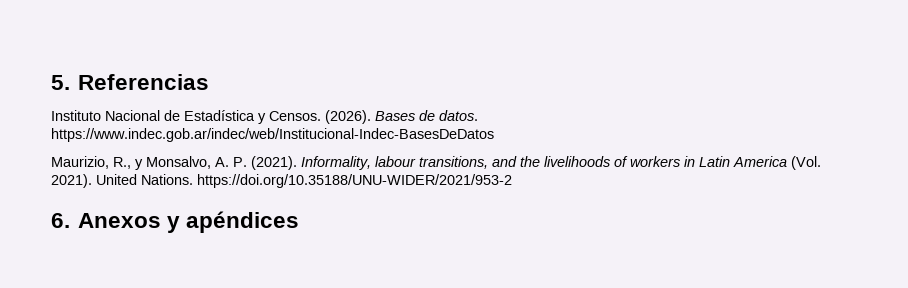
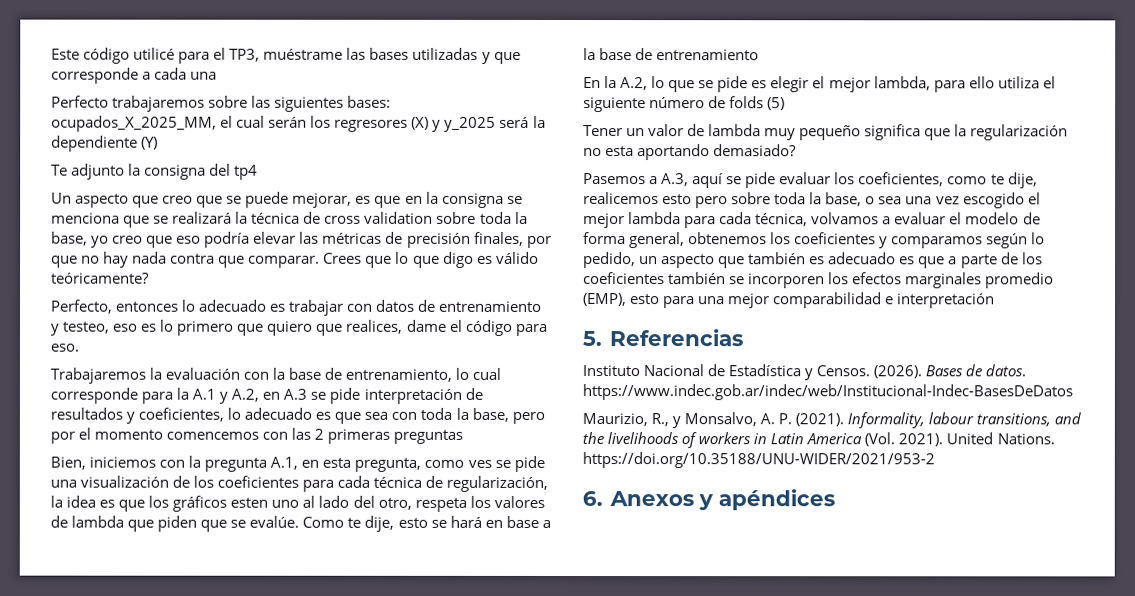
+ Este código utilicé para el TP3, muéstrame las bases utilizadas y que corresponde a cada una
+ Perfecto trabajaremos sobre las siguientes bases: ocupados_X_2025_MM, el cual serán los regresores (X) y y_2025 será la dependiente (Y)
+ Te adjunto la consigna del tp4
+ Un aspecto que creo que se puede mejorar, es que en la consigna se menciona que se realizará la técnica de cross validation sobre toda la base, yo creo que eso podría elevar las métricas de precisión finales, por que no hay nada contra que comparar. Crees que lo que digo es válido teóricamente?
+ Perfecto, entonces lo adecuado es trabajar con datos de entrenamiento y testeo, eso es lo primero que quiero que realices, dame el código para eso.
+ Trabajaremos la evaluación con la base de entrenamiento, lo cual corresponde para la A.1 y A.2, en A.3 se pide interpretación de resultados y coeficientes, lo adecuado es que sea con toda la base, pero por el momento comencemos con las 2 primeras preguntas
+ Bien, iniciemos con la pregunta A.1, en esta pregunta, como ves se pide una visualización de los coeficientes para cada técnica de regularización, la idea es que los gráficos esten uno al lado del otro, respeta los valores de lambda que piden que se evalúe. Como te dije, esto se hará en base a la base de entrenamiento
+ En la A.2, lo que se pide es elegir el mejor lambda, para ello utiliza el siguiente número de folds (5)
+ Tener un valor de lambda muy pequeño significa que la regularización no esta aportando demasiado?
+ Pasemos a A.3, aquí se pide evaluar los coeficientes, como te dije, realicemos esto pero sobre toda la base, o sea una vez escogido el mejor lambda para cada técnica, volvamos a evaluar el modelo de forma general, obtenemos los coeficientes y comparamos según lo pedido, un aspecto que también es adecuado es que a parte de los coeficientes también se incorporen los efectos marginales promedio (EMP), esto para una mejor comparabilidad e interpretación

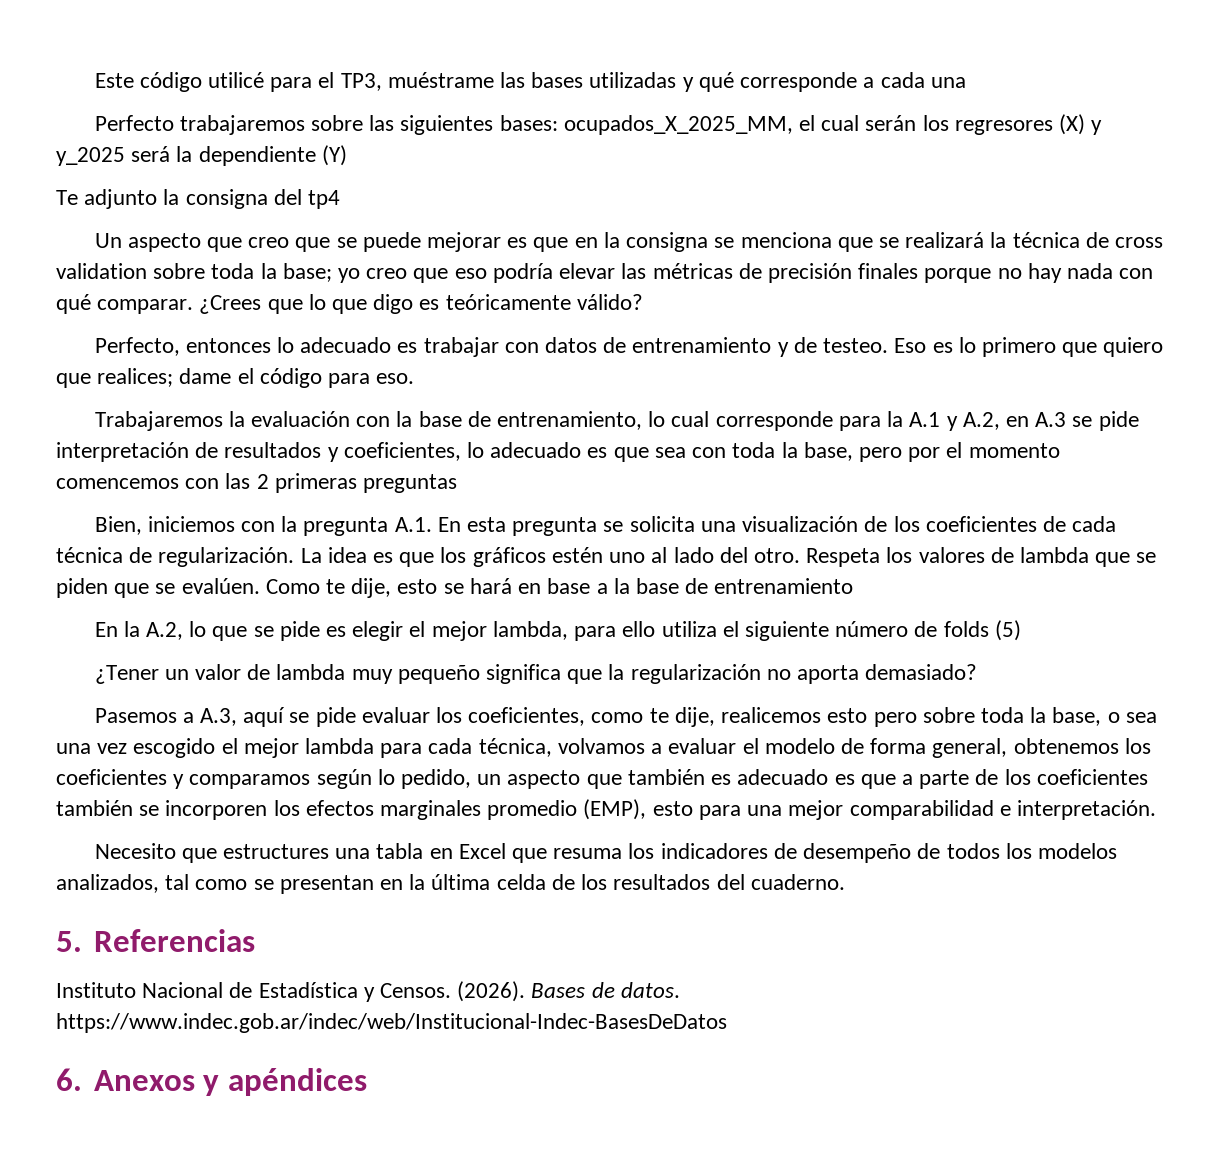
- Este código utilicé para el TP3, muéstrame las bases utilizadas y que corresponde a cada una
+ Este código utilicé para el TP3, muéstrame las bases utilizadas y qué corresponde a cada una
- Un aspecto que creo que se puede mejorar, es que en la consigna se menciona que se realizará la técnica de cross validation sobre toda la base, yo creo que eso podría elevar las métricas de precisión finales, por que no hay nada contra que comparar. Crees que lo que digo es válido teóricamente?
+ Un aspecto que creo que se puede mejorar es que en la consigna se menciona que se realizará la técnica de cross validation sobre toda la base; yo creo que eso podría elevar las métricas de precisión finales porque no hay nada con qué comparar. ¿Crees que lo que digo es teóricamente válido?
- Perfecto, entonces lo adecuado es trabajar con datos de entrenamiento y testeo, eso es lo primero que quiero que realices, dame el código para eso.
+ Perfecto, entonces lo adecuado es trabajar con datos de entrenamiento y de testeo. Eso es lo primero que quiero que realices; dame el código para eso.
- Bien, iniciemos con la pregunta A.1, en esta pregunta, como ves se pide una visualización de los coeficientes para cada técnica de regularización, la idea es que los gráficos esten uno al lado del otro, respeta los valores de lambda que piden que se evalúe.
+ Bien, iniciemos con la pregunta A.1. En esta pregunta se solicita una visualización de los coeficientes de cada técnica de regularización. La idea es que los gráficos estén uno al lado del otro. Respeta los valores de lambda que se piden que se evalúen.
- Tener un valor de lambda muy pequeño significa que la regularización no esta aportando demasiado?
+ ¿Tener un valor de lambda muy pequeño significa que la regularización no aporta demasiado?
- Pasemos a A.3, aquí se pide evaluar los coeficientes, como te dije, realicemos esto pero sobre toda la base, o sea una vez escogido el mejor lambda para cada técnica, volvamos a evaluar el modelo de forma general, obtenemos los coeficientes y comparamos según lo pedido, un aspecto que también es adecuado es que a parte de los coeficientes también se incorporen los efectos marginales promedio (EMP), esto para una mejor comparabilidad e interpretación
+ Pasemos a A.3, aquí se pide evaluar los coeficientes, como te dije, realicemos esto pero sobre toda la base, o sea una vez escogido el mejor lambda para cada técnica, volvamos a evaluar el modelo de forma general, obtenemos los coeficientes y comparamos según lo pedido, un aspecto que también es adecuado es que a parte de los coeficientes también se incorporen los efectos marginales promedio (EMP), esto para una mejor comparabilidad e interpretación.
+ Necesito que estructures una tabla en Excel que resuma los indicadores de desempeño de todos los modelos analizados, tal como se presentan en la última celda de los resultados del cuaderno.
- Maurizio, R., y Monsalvo, A. P. (2021). Informality, labour transitions, and the livelihoods of workers in Latin America (Vol. 2021). United Nations. https://doi.org/10.35188/UNU-WIDER/2021/953-2

